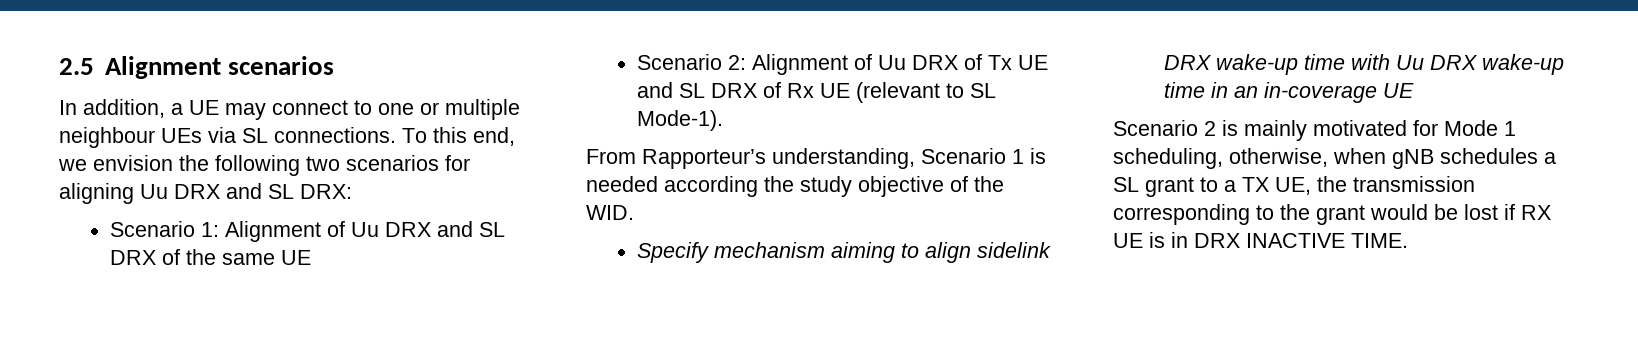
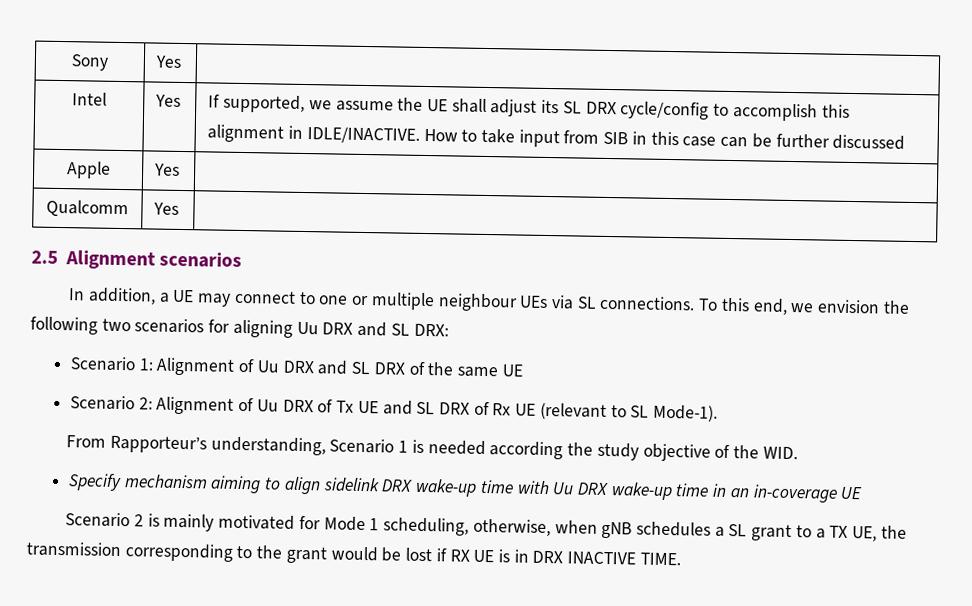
+ Sony | Yes |
+ Intel | Yes | If supported, we assume the UE shall adjust its SL DRX cycle/config to accomplish this alignment in IDLE/INACTIVE. How to take input from SIB in this case can be further discussed
+ Apple | Yes |
+ Qualcomm | Yes |

